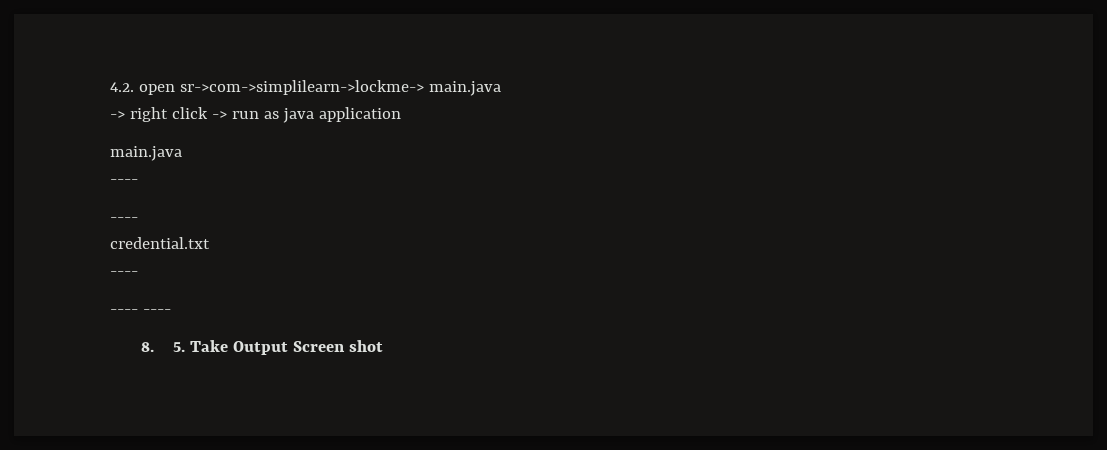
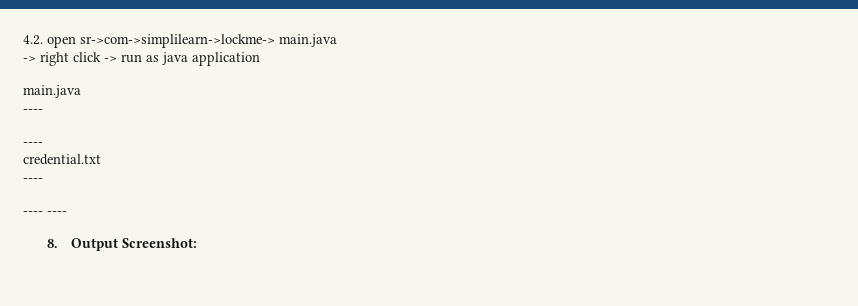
- 8. 5. Take Output Screen shot
+ 8. Output Screenshot:

